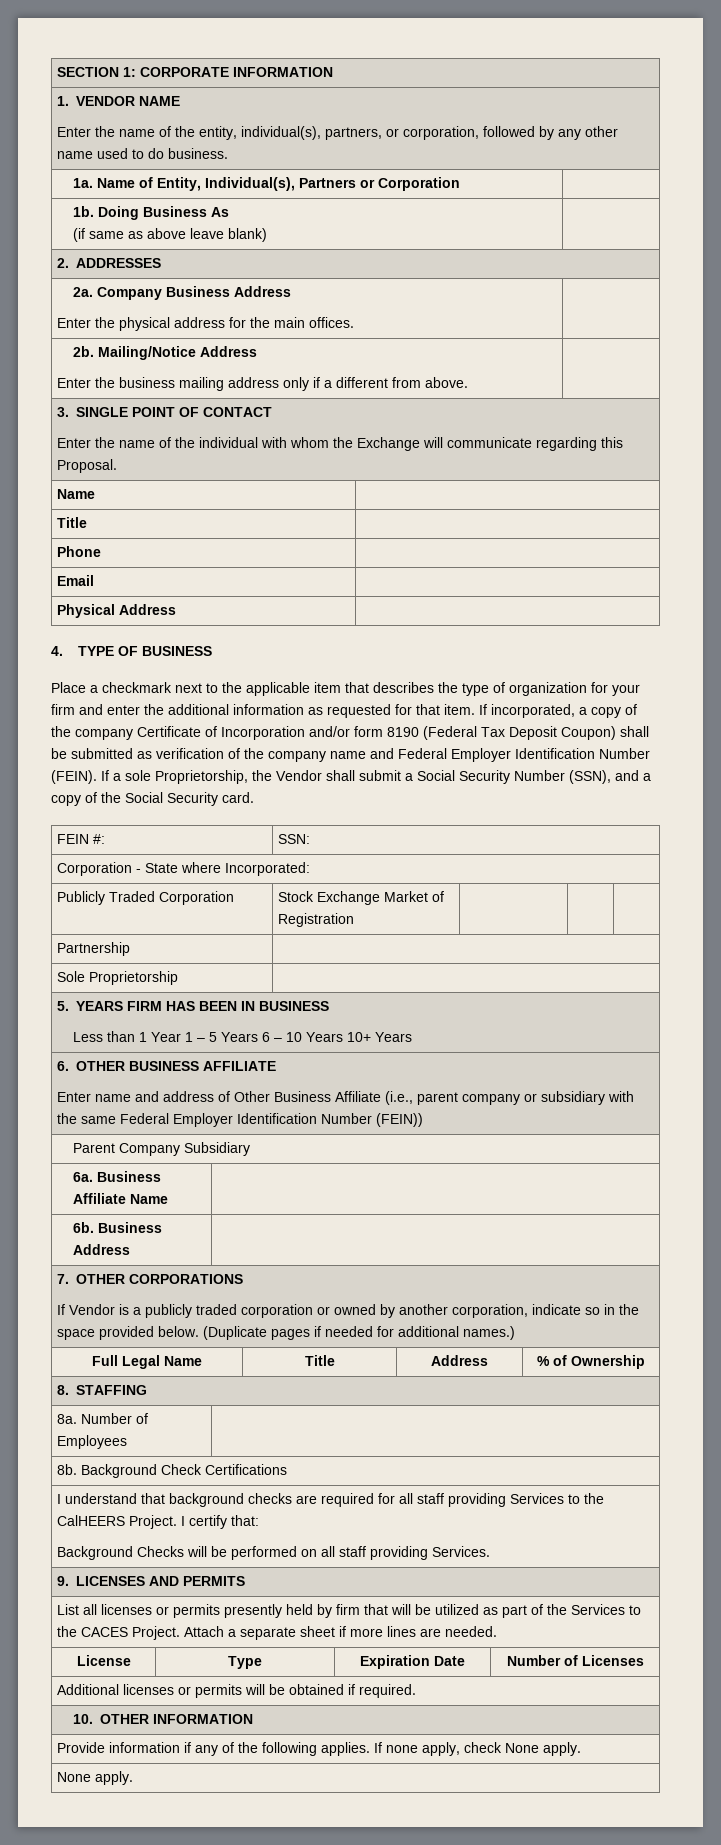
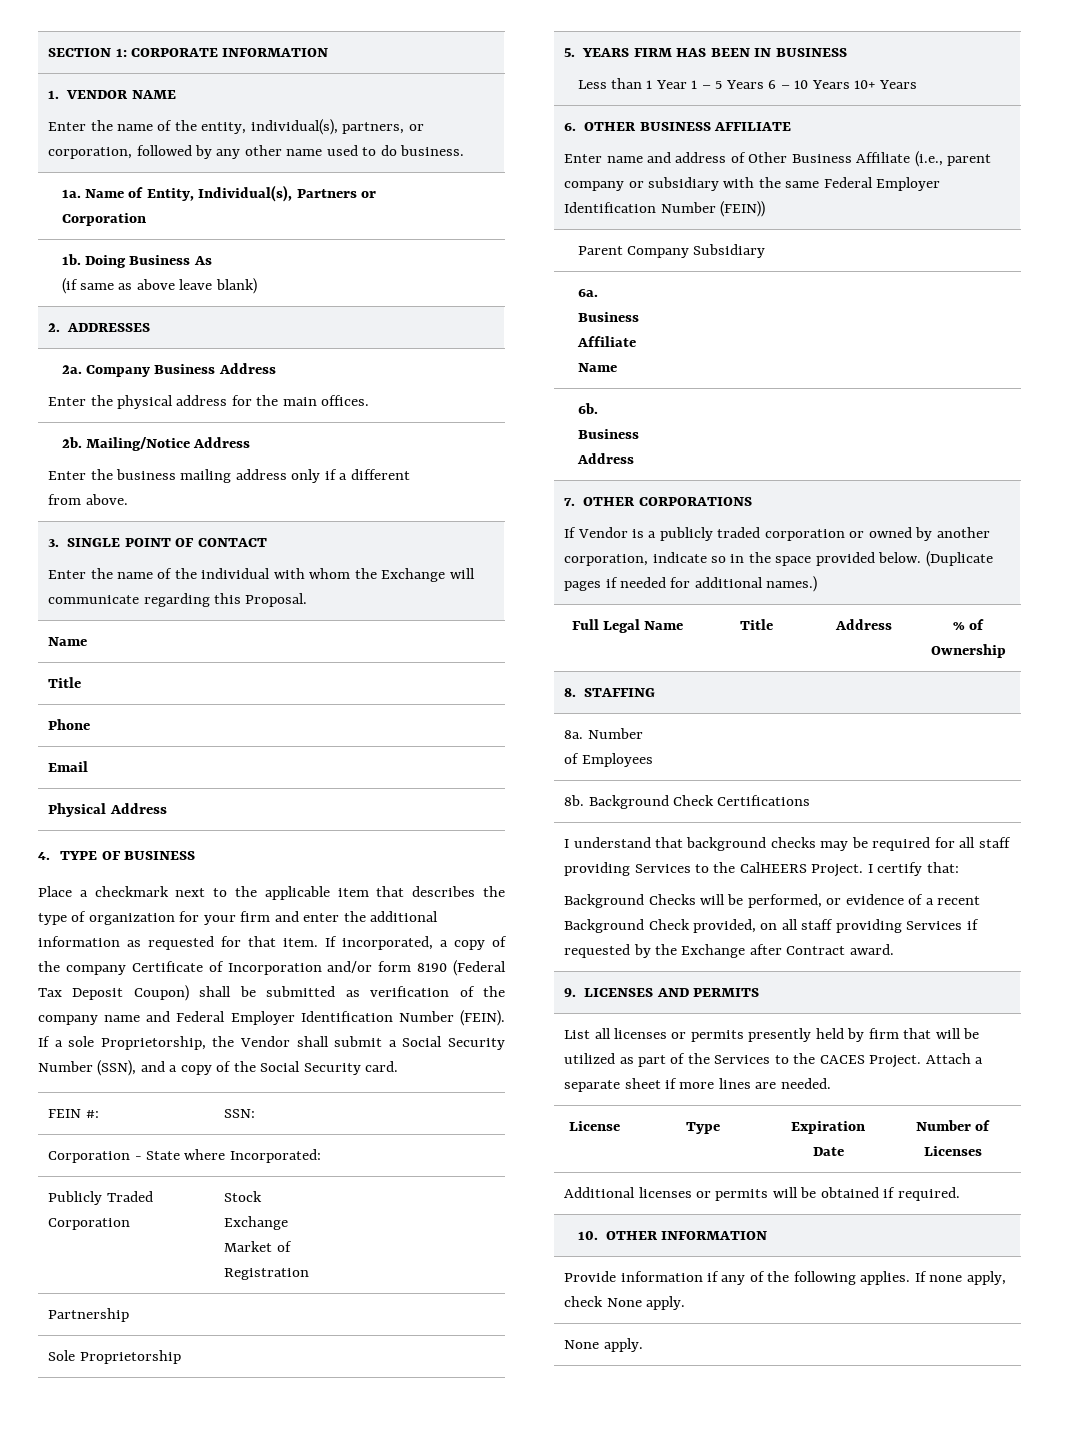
- I understand that background checks are required for all staff providing Services to the CalHEERS Project.
+ I understand that background checks may be required for all staff providing Services to the CalHEERS Project.
- Background Checks will be performed on all staff providing Services.
+ Background Checks will be performed, or evidence of a recent Background Check provided, on all staff providing Services if requested by the Exchange after Contract award.

